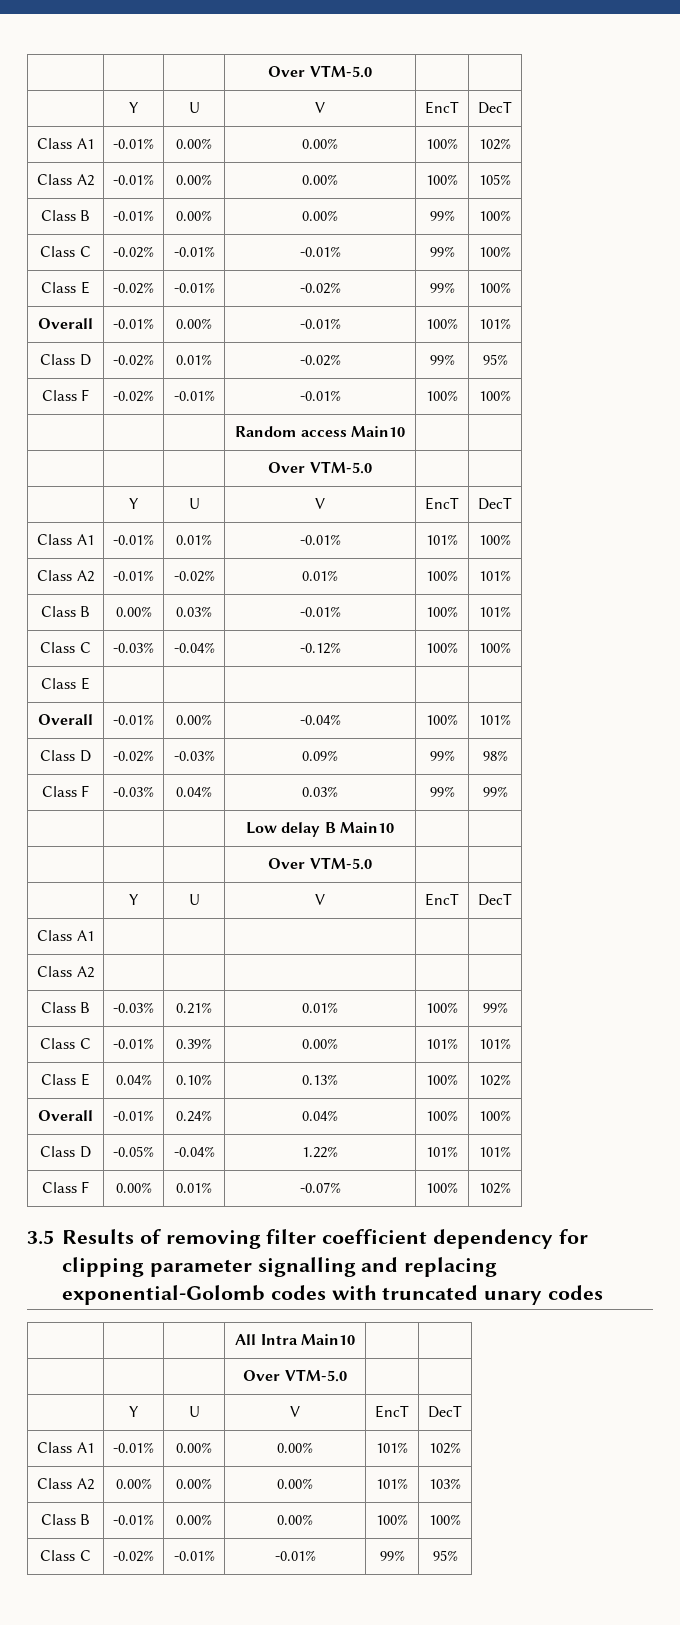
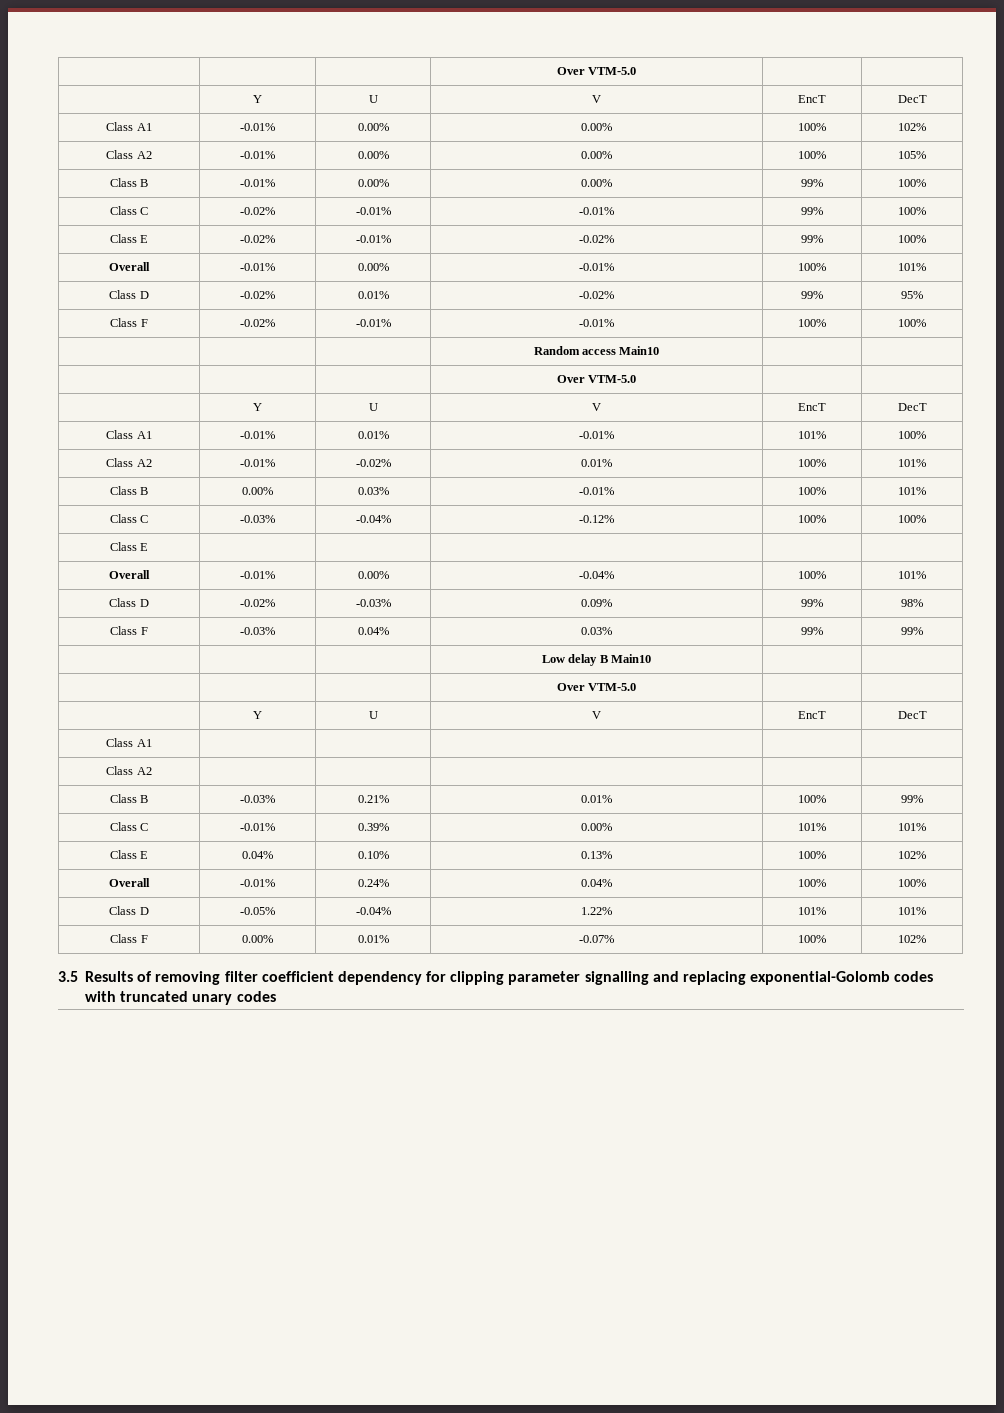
- | | | All Intra Main10 | |
- | | | Over VTM-5.0 | |
- | Y | U | V | EncT | DecT
- Class A1 | -0.01% | 0.00% | 0.00% | 101% | 102%
- Class A2 | 0.00% | 0.00% | 0.00% | 101% | 103%
- Class B | -0.01% | 0.00% | 0.00% | 100% | 100%
- Class C | -0.02% | -0.01% | -0.01% | 99% | 95%

